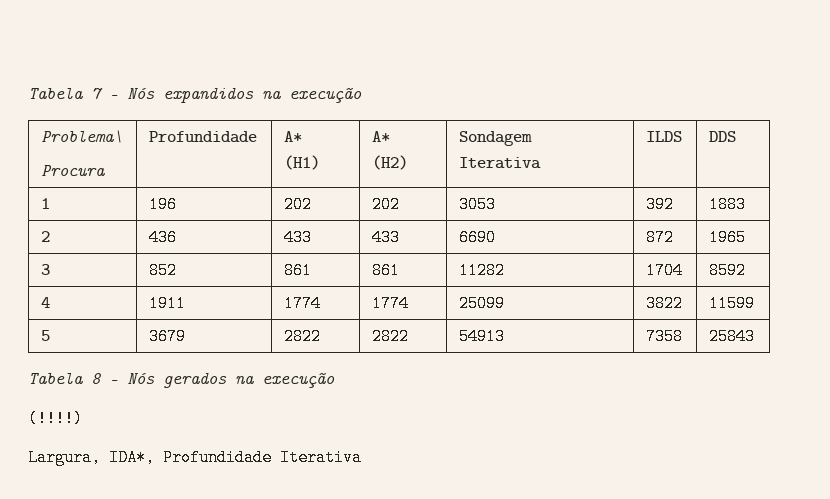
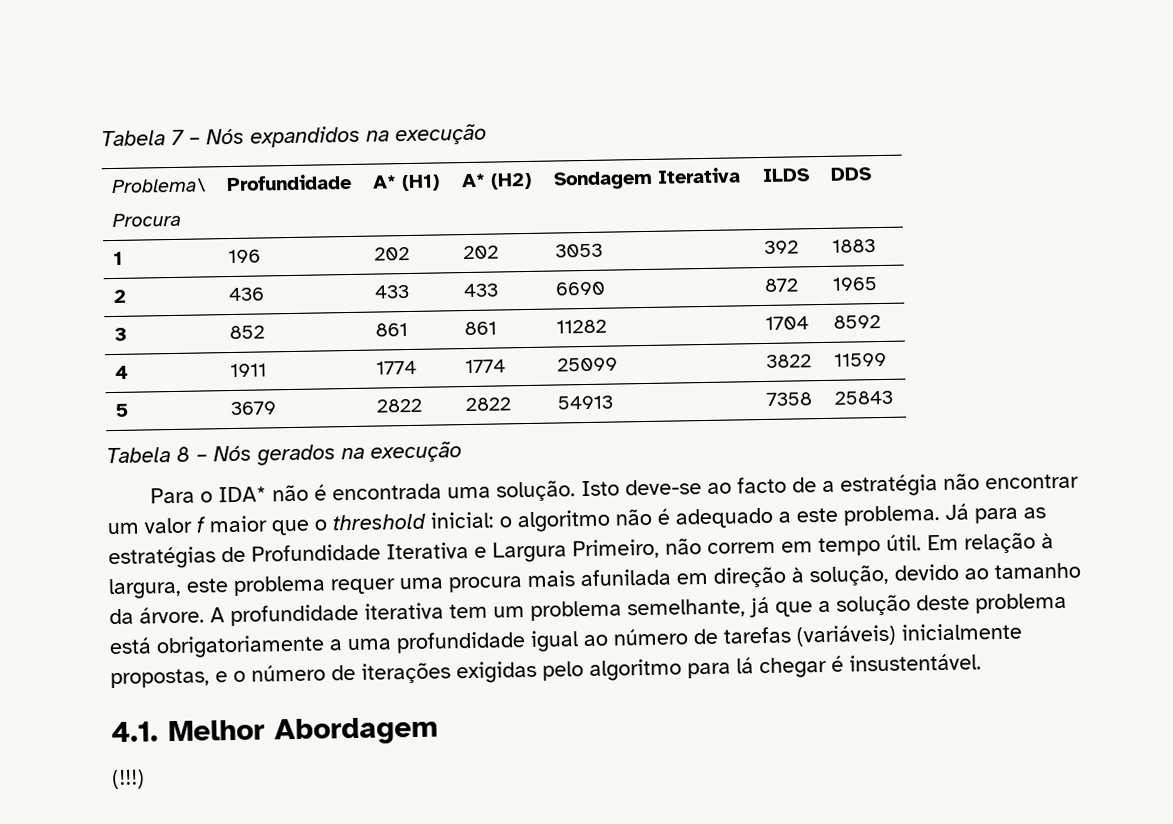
- (!!!!)
- Largura, IDA*, Profundidade Iterativa
+ Para o IDA* não é encontrada uma solução. Isto deve-se ao facto de a estratégia não encontrar um valor f maior que o threshold inicial: o algoritmo não é adequado a este problema. Já para as estratégias de Profundidade Iterativa e Largura Primeiro, não correm em tempo útil. Em relação à largura, este problema requer uma procura mais afunilada em direção à solução, devido ao tamanho da árvore. A profundidade iterativa tem um problema semelhante, já que a solução deste problema está obrigatoriamente a uma profundidade igual ao número de tarefas (variáveis) inicialmente propostas, e o número de iterações exigidas pelo algoritmo para lá chegar é insustentável.
+ 4.1. Melhor Abordagem
+ (!!!)

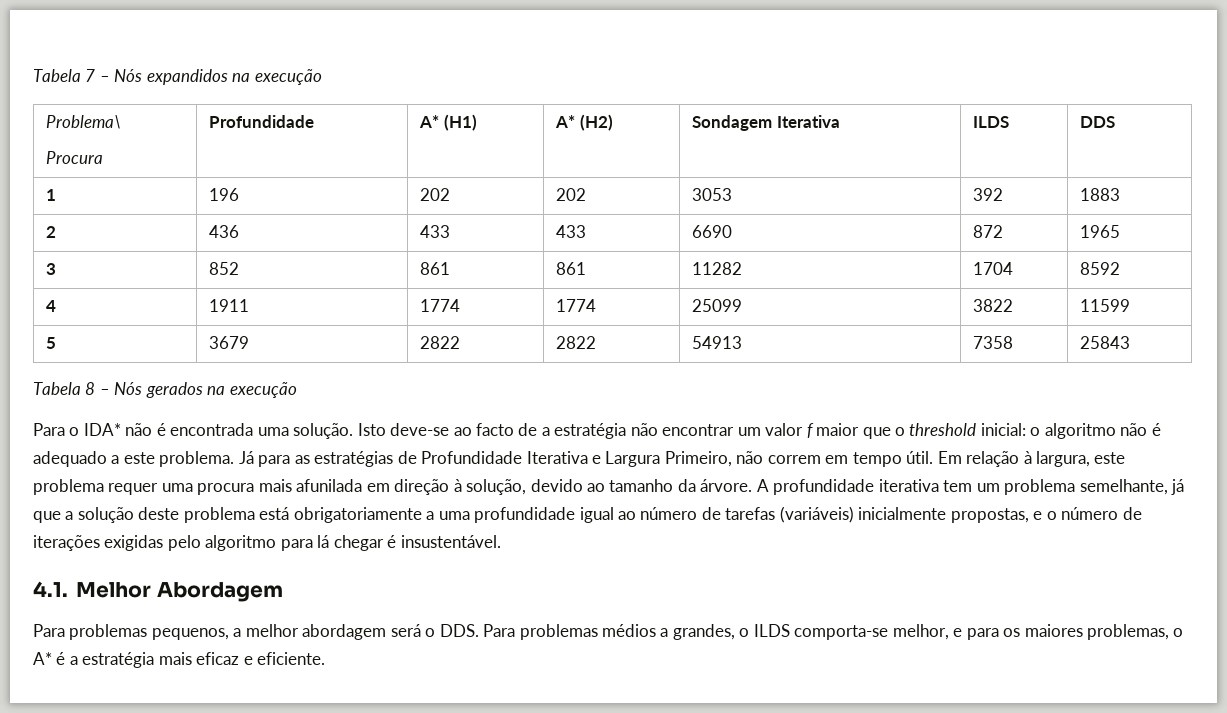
- (!!!)
+ Para problemas pequenos, a melhor abordagem será o DDS. Para problemas médios a grandes, o ILDS comporta-se melhor, e para os maiores problemas, o A* é a estratégia mais eficaz e eficiente.

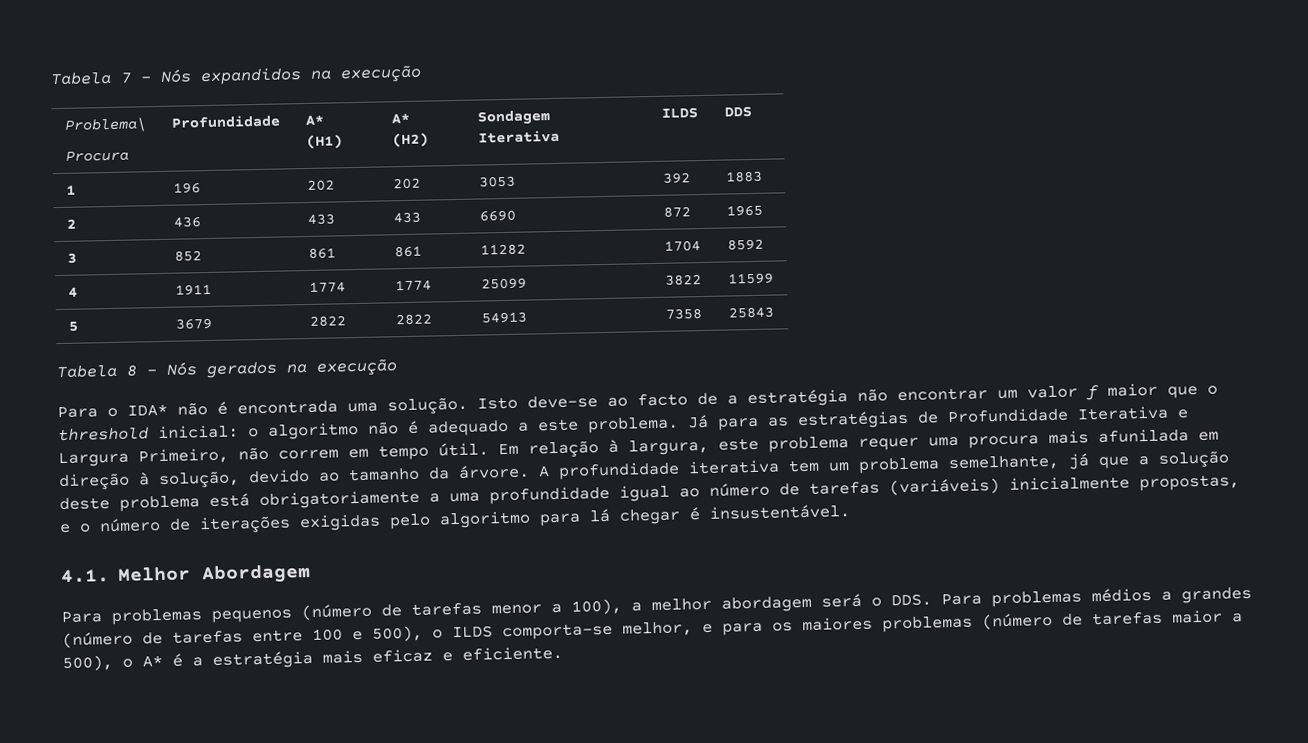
- Para problemas pequenos, a melhor abordagem será o DDS. Para problemas médios a grandes, o ILDS comporta-se melhor, e para os maiores problemas, o A* é a estratégia mais eficaz e eficiente.
+ Para problemas pequenos (número de tarefas menor a 100), a melhor abordagem será o DDS. Para problemas médios a grandes (número de tarefas entre 100 e 500), o ILDS comporta-se melhor, e para os maiores problemas (número de tarefas maior a 500), o A* é a estratégia mais eficaz e eficiente.

